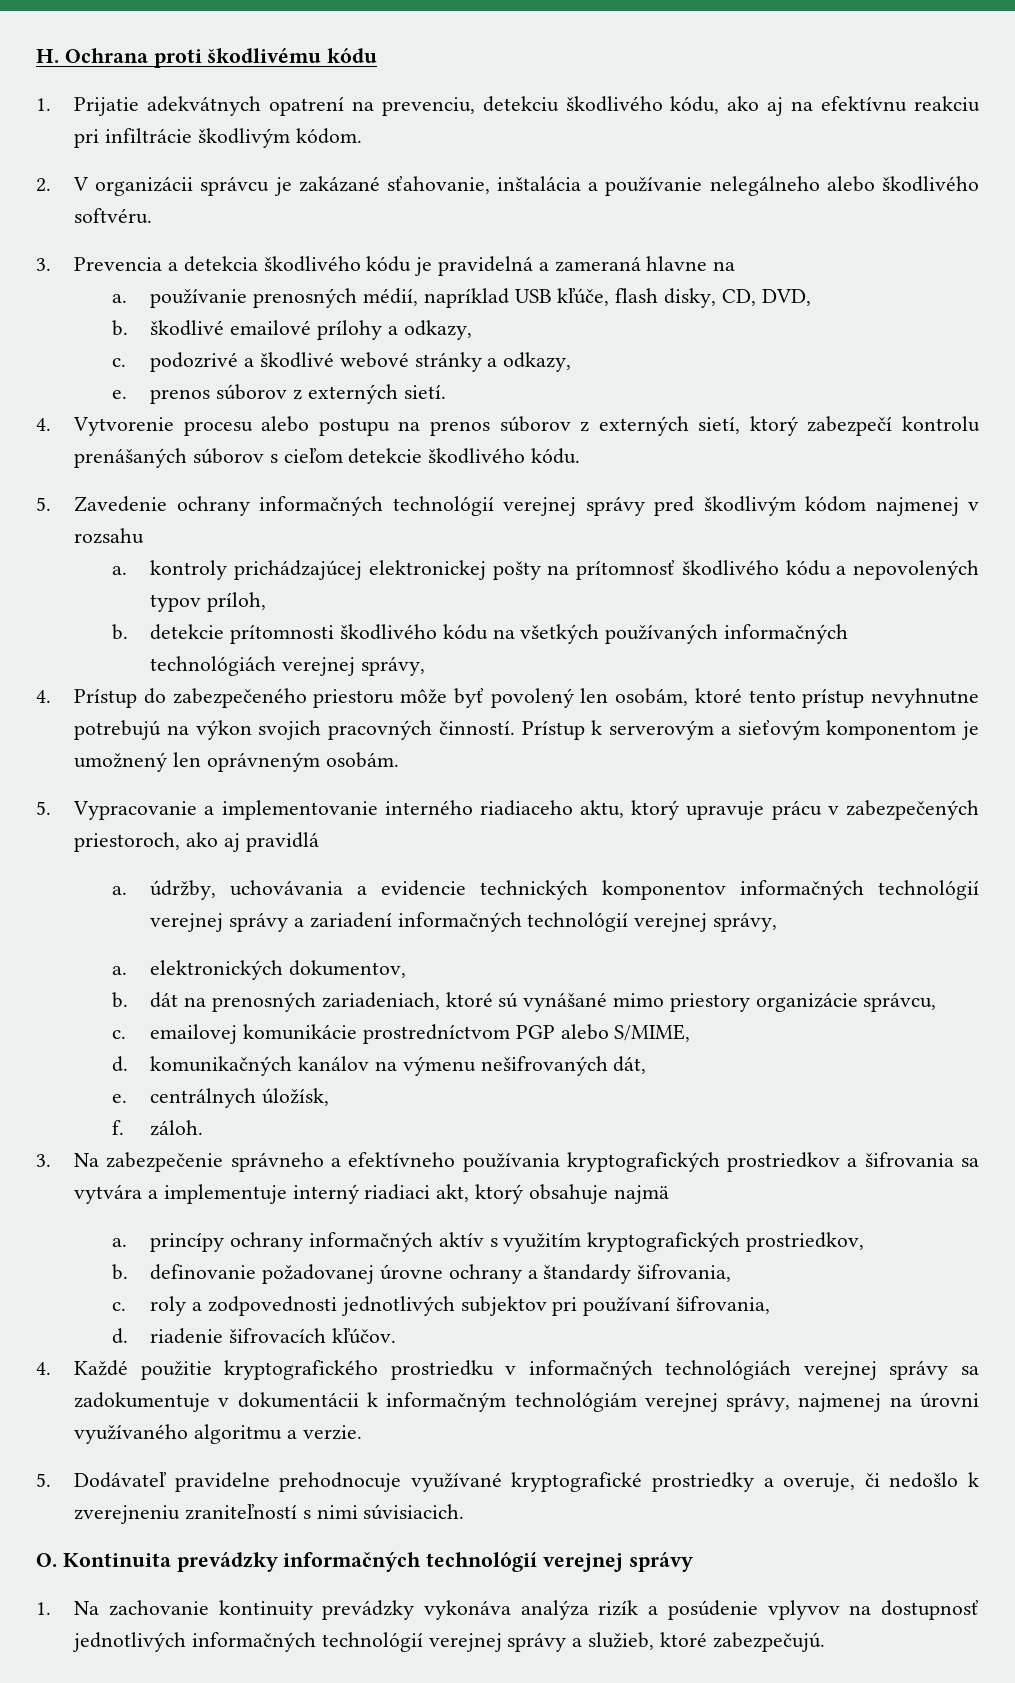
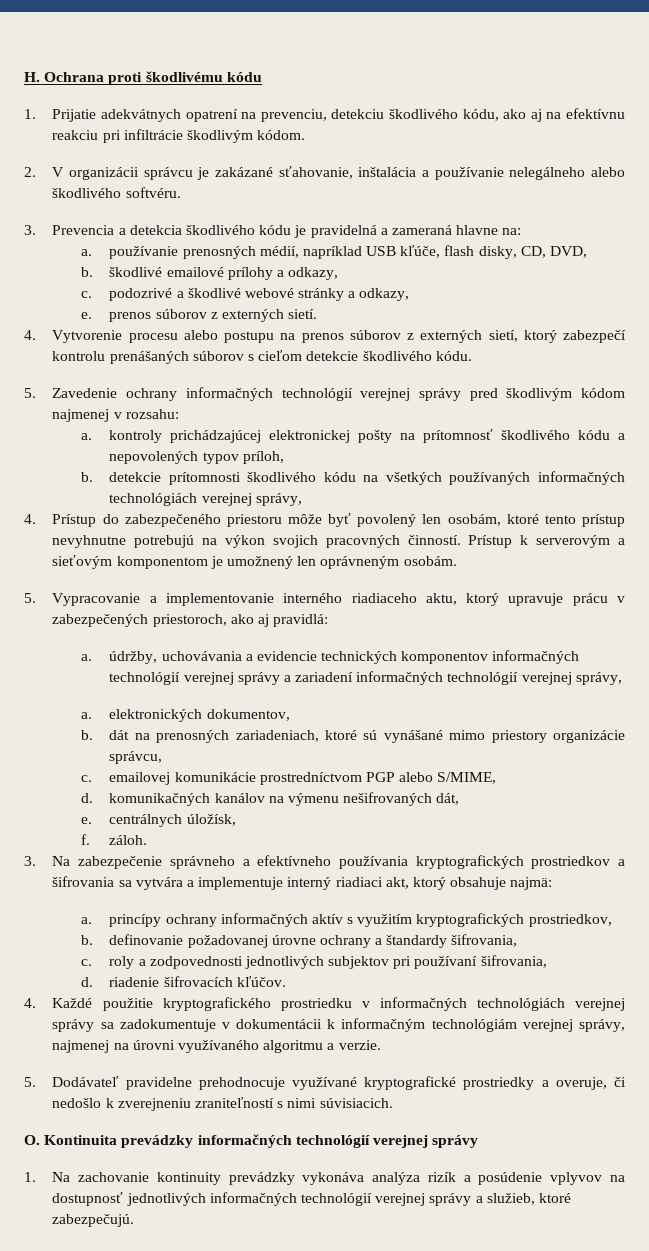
- 3. Prevencia a detekcia škodlivého kódu je pravidelná a zameraná hlavne na
+ 3. Prevencia a detekcia škodlivého kódu je pravidelná a zameraná hlavne na:
- 5. Zavedenie ochrany informačných technológií verejnej správy pred škodlivým kódom najmenej v rozsahu
+ 5. Zavedenie ochrany informačných technológií verejnej správy pred škodlivým kódom najmenej v rozsahu:
- 5. Vypracovanie a implementovanie interného riadiaceho aktu, ktorý upravuje prácu v zabezpečených priestoroch, ako aj pravidlá
+ 5. Vypracovanie a implementovanie interného riadiaceho aktu, ktorý upravuje prácu v zabezpečených priestoroch, ako aj pravidlá:
- 3. Na zabezpečenie správneho a efektívneho používania kryptografických prostriedkov a šifrovania sa vytvára a implementuje interný riadiaci akt, ktorý obsahuje najmä
+ 3. Na zabezpečenie správneho a efektívneho používania kryptografických prostriedkov a šifrovania sa vytvára a implementuje interný riadiaci akt, ktorý obsahuje najmä:

